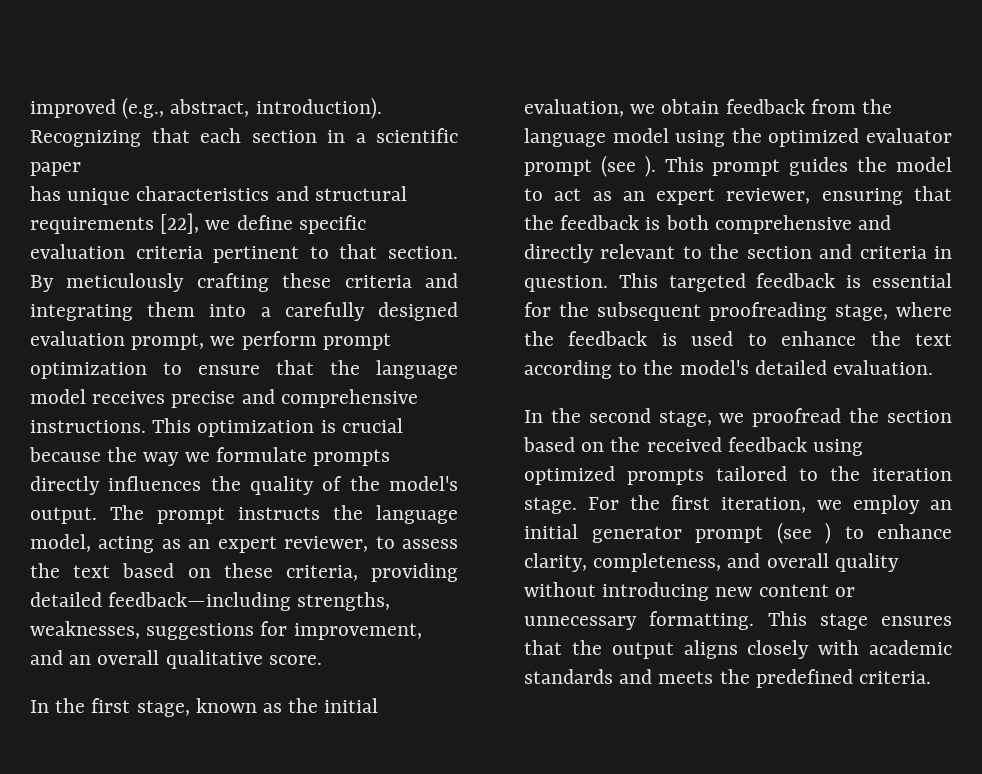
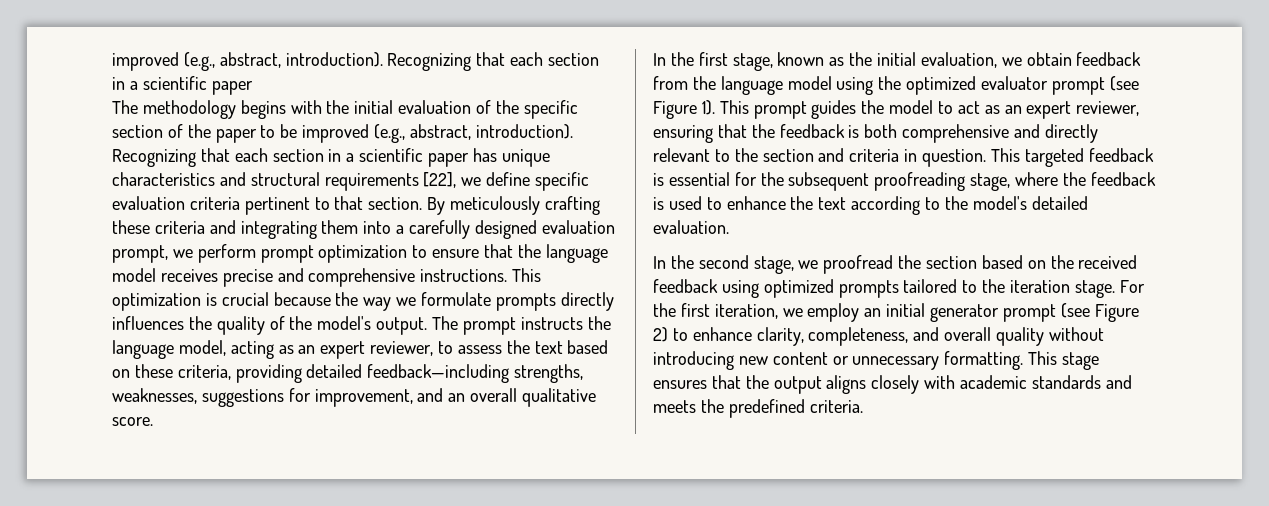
- has unique characteristics and structural requirements [22], we define specific evaluation criteria pertinent to that section.
+ The methodology begins with the initial evaluation of the specific section of the paper to be improved (e.g., abstract, introduction). Recognizing that each section in a scientific paper has unique characteristics and structural requirements [22], we define specific evaluation criteria pertinent to that section.
- In the first stage, known as the initial evaluation, we obtain feedback from the language model using the optimized evaluator prompt (see ).
+ In the first stage, known as the initial evaluation, we obtain feedback from the language model using the optimized evaluator prompt (see Figure 1).
- For the first iteration, we employ an initial generator prompt (see ) to enhance clarity, completeness, and overall quality without introducing new content or unnecessary formatting.
+ For the first iteration, we employ an initial generator prompt (see Figure 2) to enhance clarity, completeness, and overall quality without introducing new content or unnecessary formatting.

